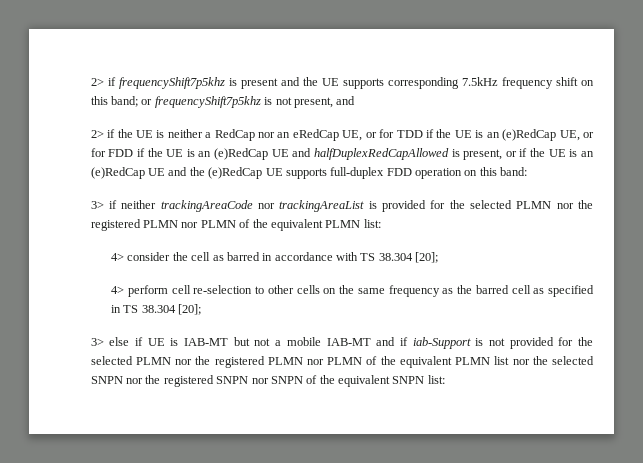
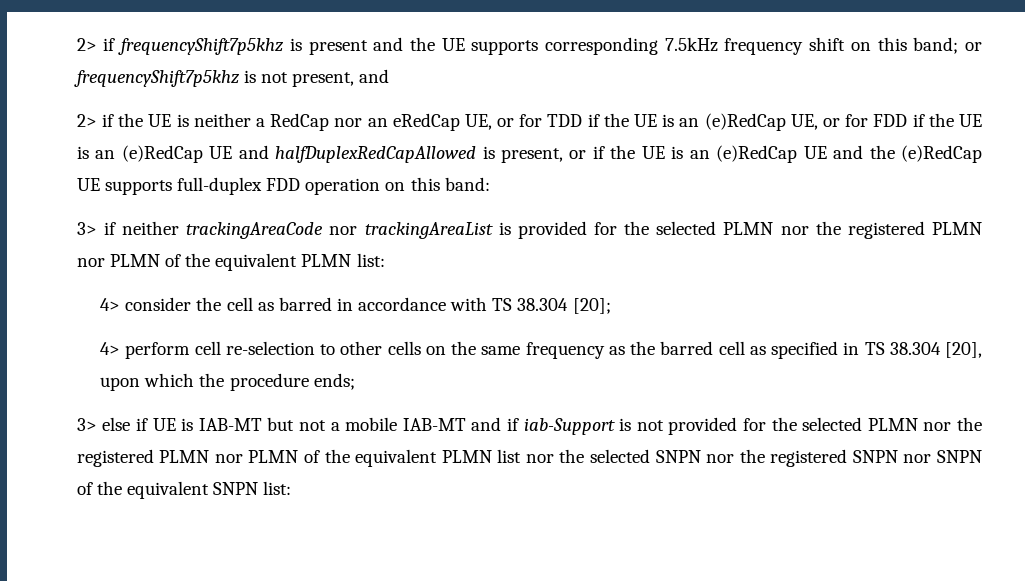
- 4> perform cell re-selection to other cells on the same frequency as the barred cell as specified in TS 38.304 [20];
+ 4> perform cell re-selection to other cells on the same frequency as the barred cell as specified in TS 38.304 [20], upon which the procedure ends;

